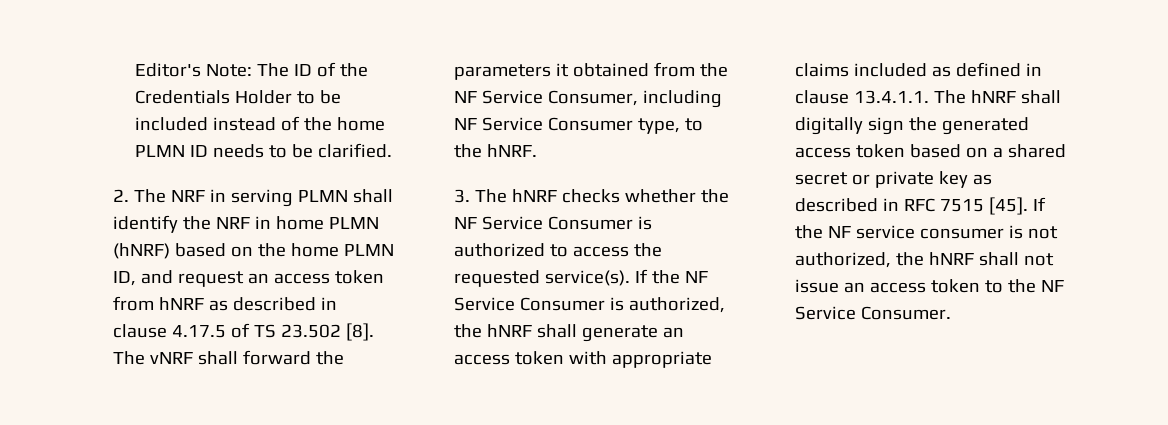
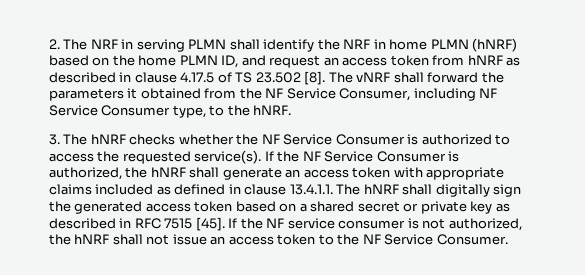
- Editor's Note: The ID of the Credentials Holder to be included instead of the home PLMN ID needs to be clarified.

